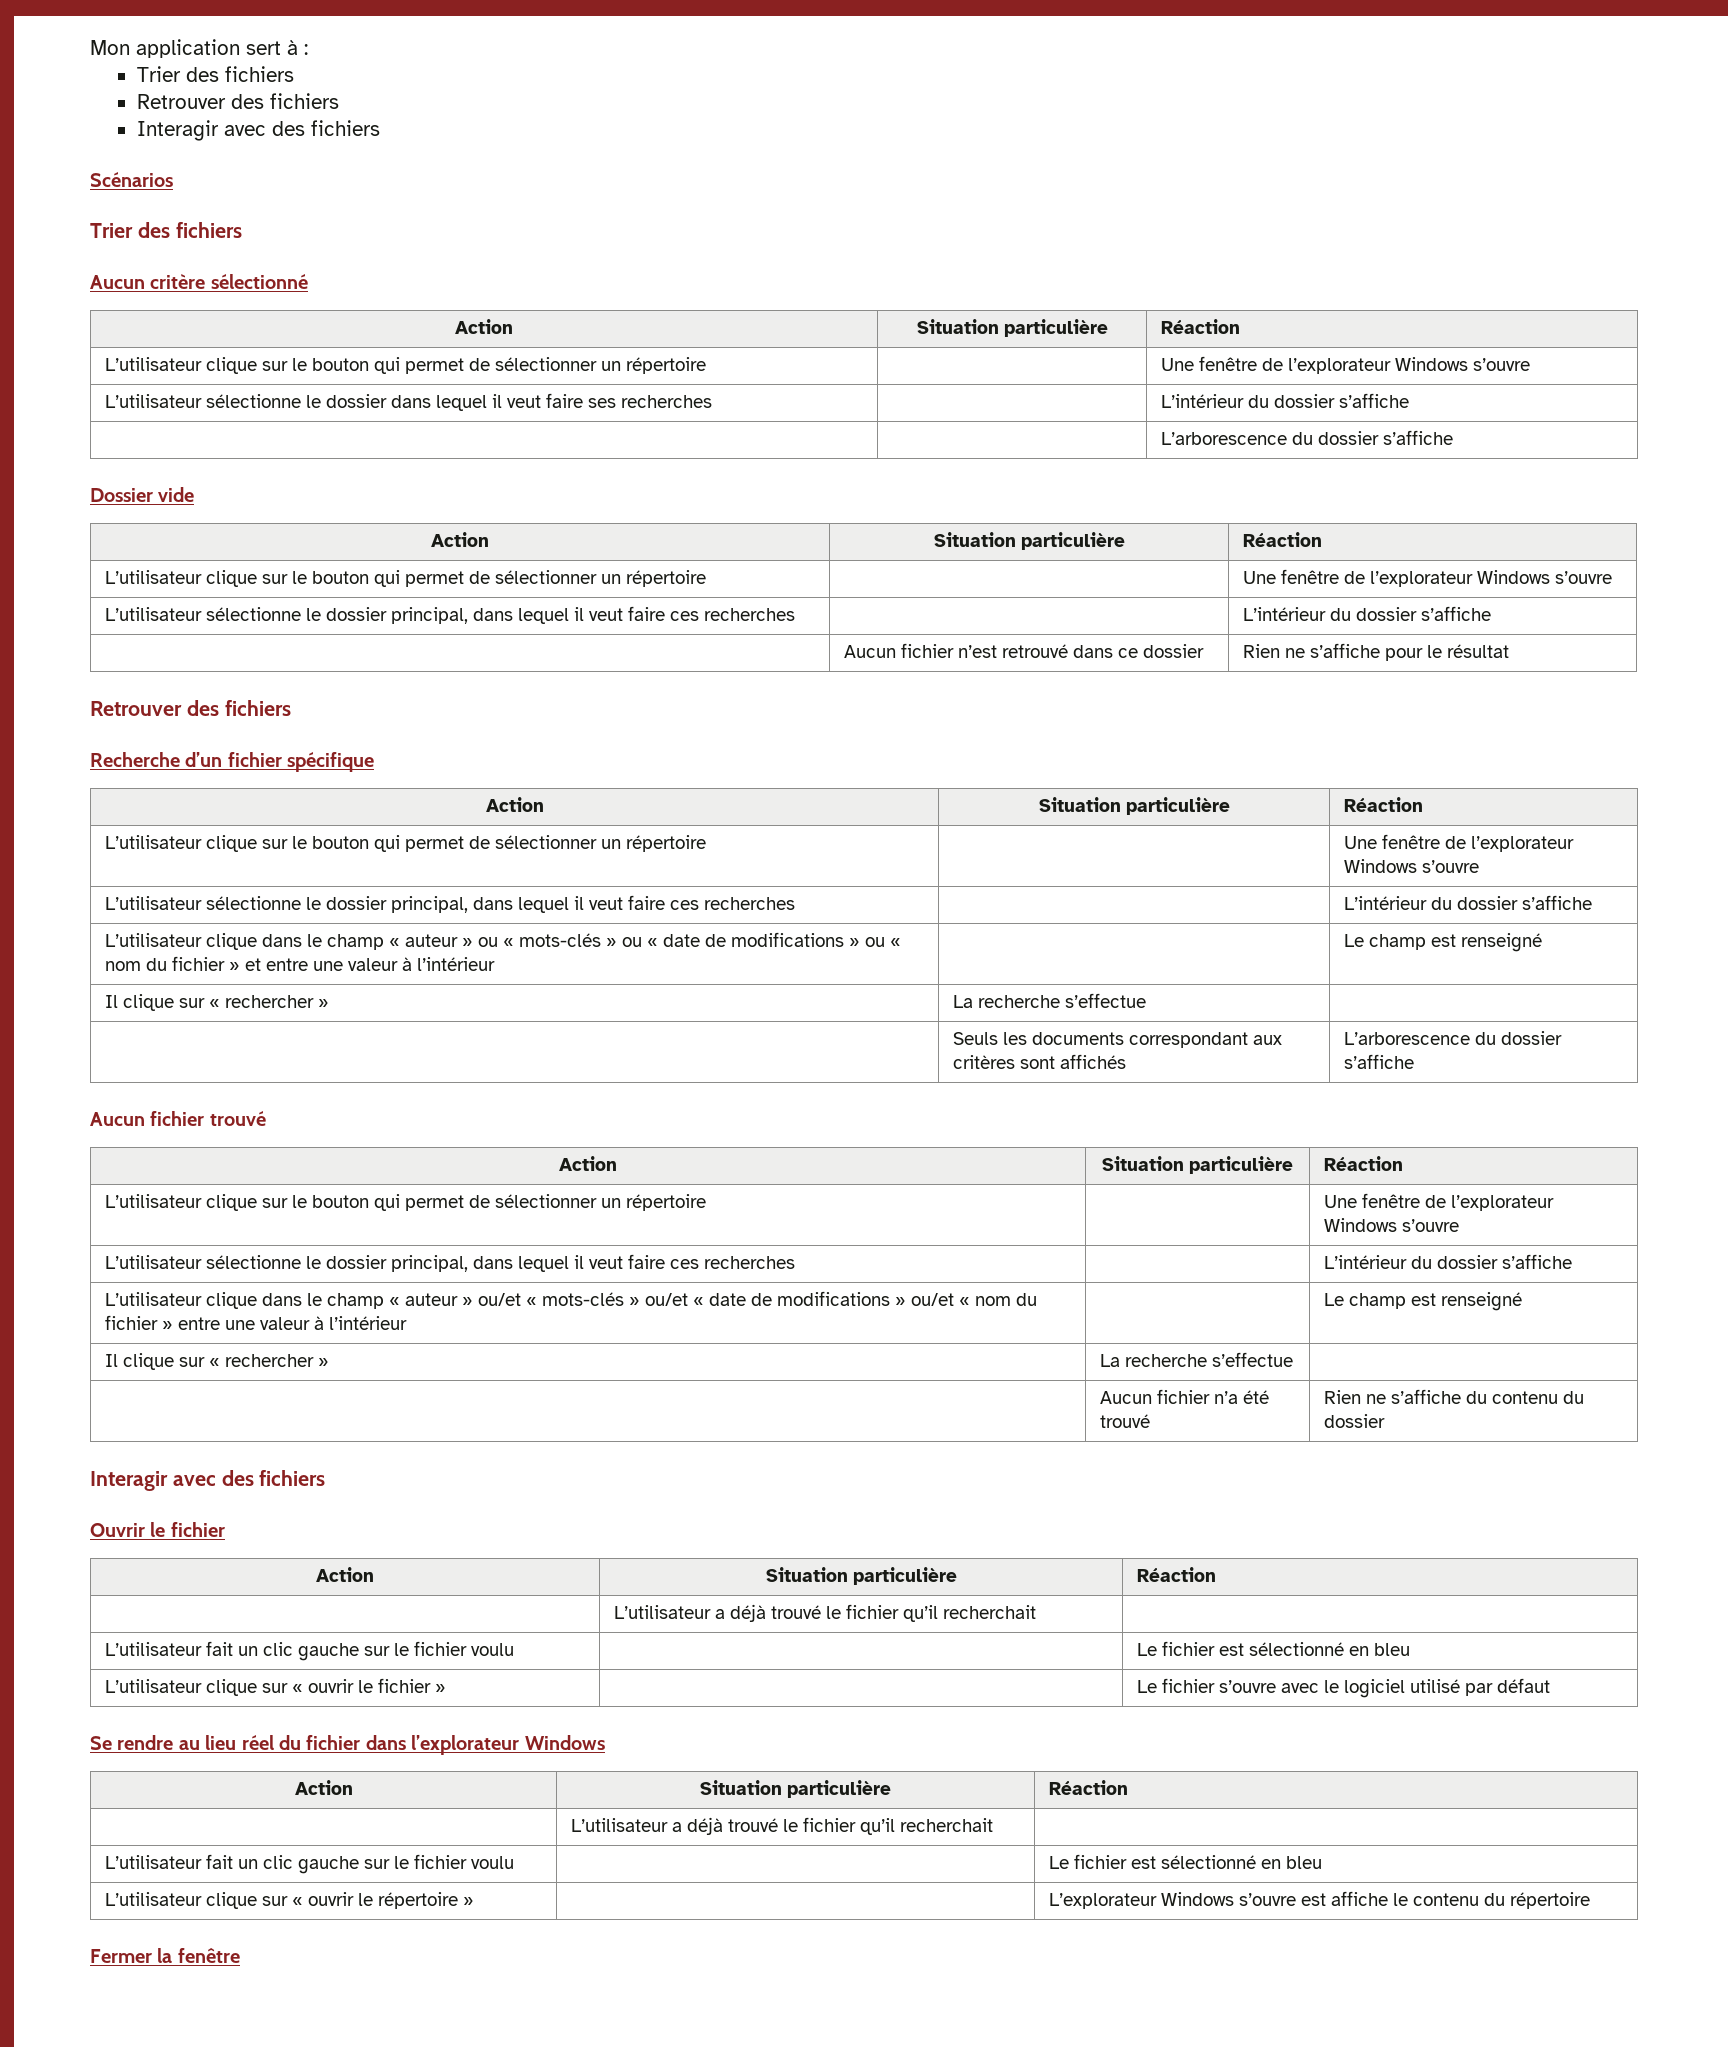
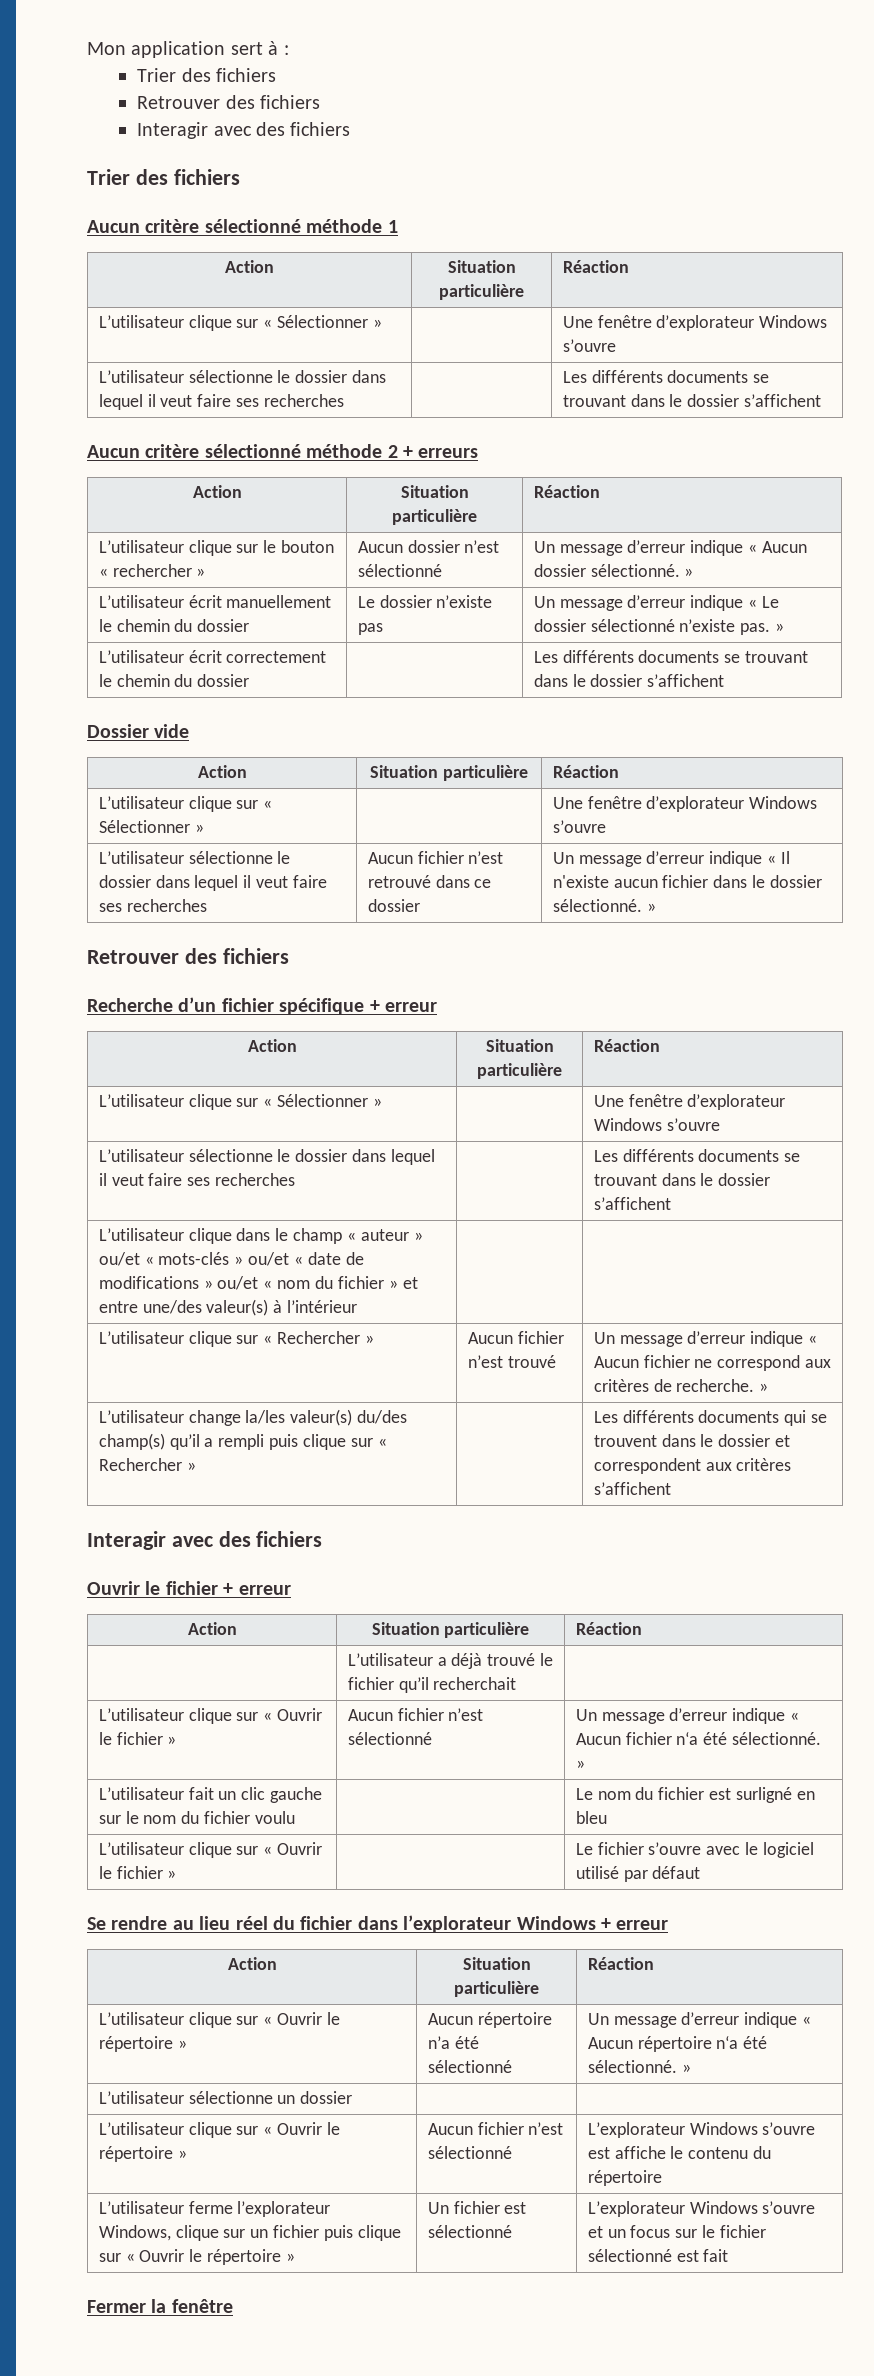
- Scénarios
- Aucun critère sélectionné
+ Aucun critère sélectionné méthode 1
  Action | Situation particulière | Réaction
- L’utilisateur clique sur le bouton qui permet de sélectionner un répertoire | | Une fenêtre de l’explorateur Windows s’ouvre
- L’utilisateur sélectionne le dossier dans lequel il veut faire ses recherches | | L’intérieur du dossier s’affiche
- | | L’arborescence du dossier s’affiche
+ L’utilisateur clique sur « Sélectionner » | | Une fenêtre d’explorateur Windows s’ouvre
+ L’utilisateur sélectionne le dossier dans lequel il veut faire ses recherches | | Les différents documents se trouvant dans le dossier s’affichent
+ Aucun critère sélectionné méthode 2 + erreurs
+ Action | Situation particulière | Réaction
+ L’utilisateur clique sur le bouton « rechercher » | Aucun dossier n’est sélectionné | Un message d’erreur indique « Aucun dossier sélectionné. »
+ L’utilisateur écrit manuellement le chemin du dossier | Le dossier n’existe pas | Un message d’erreur indique « Le dossier sélectionné n’existe pas. »
+ L’utilisateur écrit correctement le chemin du dossier | | Les différents documents se trouvant dans le dossier s’affichent
  Dossier vide
  Action | Situation particulière | Réaction
- L’utilisateur clique sur le bouton qui permet de sélectionner un répertoire | | Une fenêtre de l’explorateur Windows s’ouvre
- L’utilisateur sélectionne le dossier principal, dans lequel il veut faire ces recherches | | L’intérieur du dossier s’affiche
- | Aucun fichier n’est retrouvé dans ce dossier | Rien ne s’affiche pour le résultat
+ L’utilisateur clique sur « Sélectionner » | | Une fenêtre d’explorateur Windows s’ouvre
+ L’utilisateur sélectionne le dossier dans lequel il veut faire ses recherches | Aucun fichier n’est retrouvé dans ce dossier | Un message d’erreur indique « Il n'existe aucun fichier dans le dossier sélectionné. »
- Recherche d’un fichier spécifique
+ Recherche d’un fichier spécifique + erreur
  Action | Situation particulière | Réaction
- L’utilisateur clique sur le bouton qui permet de sélectionner un répertoire | | Une fenêtre de l’explorateur Windows s’ouvre
- L’utilisateur sélectionne le dossier principal, dans lequel il veut faire ces recherches | | L’intérieur du dossier s’affiche
- L’utilisateur clique dans le champ « auteur » ou « mots-clés » ou « date de modifications » ou « nom du fichier » et entre une valeur à l’intérieur | | Le champ est renseigné
- Il clique sur « rechercher » | La recherche s’effectue |
- | Seuls les documents correspondant aux critères sont affichés | L’arborescence du dossier s’affiche
- Aucun fichier trouvé
- Action | Situation particulière | Réaction
- L’utilisateur clique sur le bouton qui permet de sélectionner un répertoire | | Une fenêtre de l’explorateur Windows s’ouvre
- L’utilisateur sélectionne le dossier principal, dans lequel il veut faire ces recherches | | L’intérieur du dossier s’affiche
+ L’utilisateur clique sur « Sélectionner » | | Une fenêtre d’explorateur Windows s’ouvre
+ L’utilisateur sélectionne le dossier dans lequel il veut faire ses recherches | | Les différents documents se trouvant dans le dossier s’affichent
- L’utilisateur clique dans le champ « auteur » ou/et « mots-clés » ou/et « date de modifications » ou/et « nom du fichier » entre une valeur à l’intérieur | | Le champ est renseigné
- Il clique sur « rechercher » | La recherche s’effectue |
- | Aucun fichier n’a été trouvé | Rien ne s’affiche du contenu du dossier
+ L’utilisateur clique dans le champ « auteur » ou/et « mots-clés » ou/et « date de modifications » ou/et « nom du fichier » et entre une/des valeur(s) à l’intérieur | |
+ L’utilisateur clique sur « Rechercher » | Aucun fichier n’est trouvé | Un message d’erreur indique « Aucun fichier ne correspond aux critères de recherche. »
+ L’utilisateur change la/les valeur(s) du/des champ(s) qu’il a rempli puis clique sur « Rechercher » | | Les différents documents qui se trouvent dans le dossier et correspondent aux critères s’affichent
- Ouvrir le fichier
+ Ouvrir le fichier + erreur
  Action | Situation particulière | Réaction
  | L’utilisateur a déjà trouvé le fichier qu’il recherchait |
- L’utilisateur fait un clic gauche sur le fichier voulu | | Le fichier est sélectionné en bleu
- L’utilisateur clique sur « ouvrir le fichier » | | Le fichier s’ouvre avec le logiciel utilisé par défaut
+ L’utilisateur clique sur « Ouvrir le fichier » | Aucun fichier n’est sélectionné | Un message d’erreur indique « Aucun fichier n‘a été sélectionné. »
+ L’utilisateur fait un clic gauche sur le nom du fichier voulu | | Le nom du fichier est surligné en bleu
+ L’utilisateur clique sur « Ouvrir le fichier » | | Le fichier s’ouvre avec le logiciel utilisé par défaut
- Se rendre au lieu réel du fichier dans l’explorateur Windows
+ Se rendre au lieu réel du fichier dans l’explorateur Windows + erreur
  Action | Situation particulière | Réaction
- | L’utilisateur a déjà trouvé le fichier qu’il recherchait |
- L’utilisateur fait un clic gauche sur le fichier voulu | | Le fichier est sélectionné en bleu
- L’utilisateur clique sur « ouvrir le répertoire » | | L’explorateur Windows s’ouvre est affiche le contenu du répertoire
+ L’utilisateur clique sur « Ouvrir le répertoire » | Aucun répertoire n’a été sélectionné | Un message d’erreur indique « Aucun répertoire n‘a été sélectionné. »
+ L’utilisateur sélectionne un dossier | |
+ L’utilisateur clique sur « Ouvrir le répertoire » | Aucun fichier n’est sélectionné | L’explorateur Windows s’ouvre est affiche le contenu du répertoire
+ L’utilisateur ferme l’explorateur Windows, clique sur un fichier puis clique sur « Ouvrir le répertoire » | Un fichier est sélectionné | L’explorateur Windows s’ouvre et un focus sur le fichier sélectionné est fait

